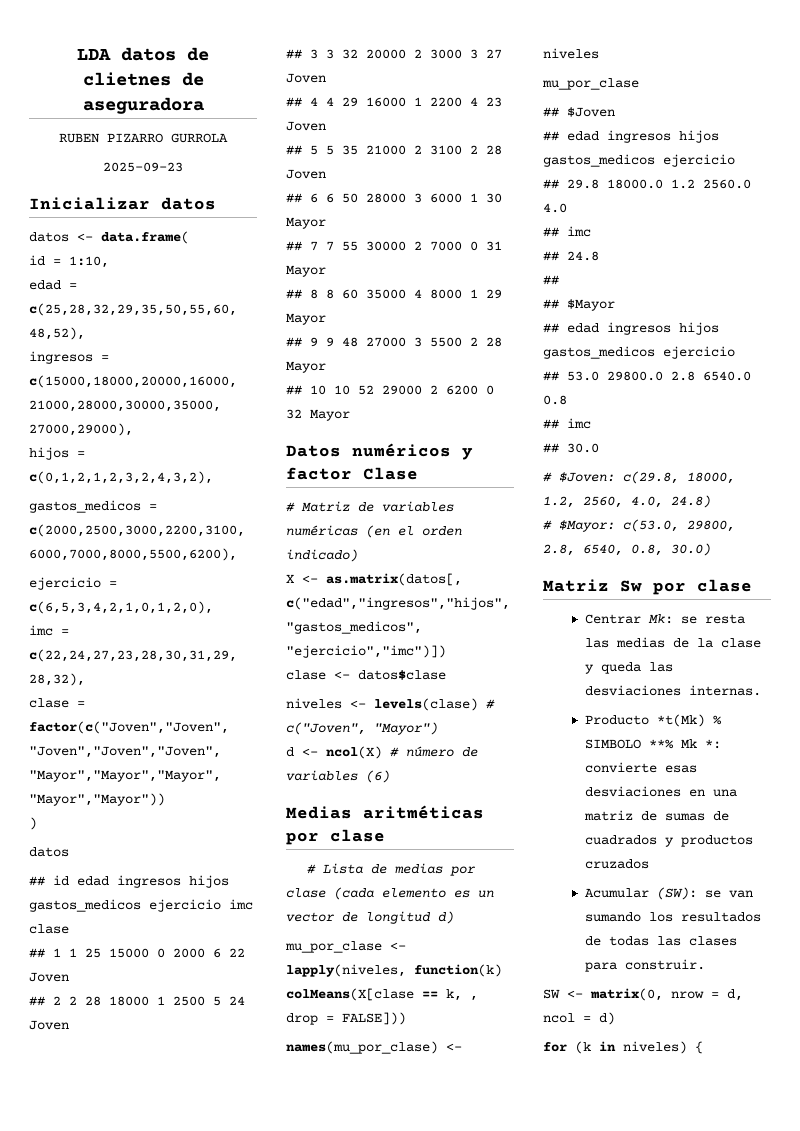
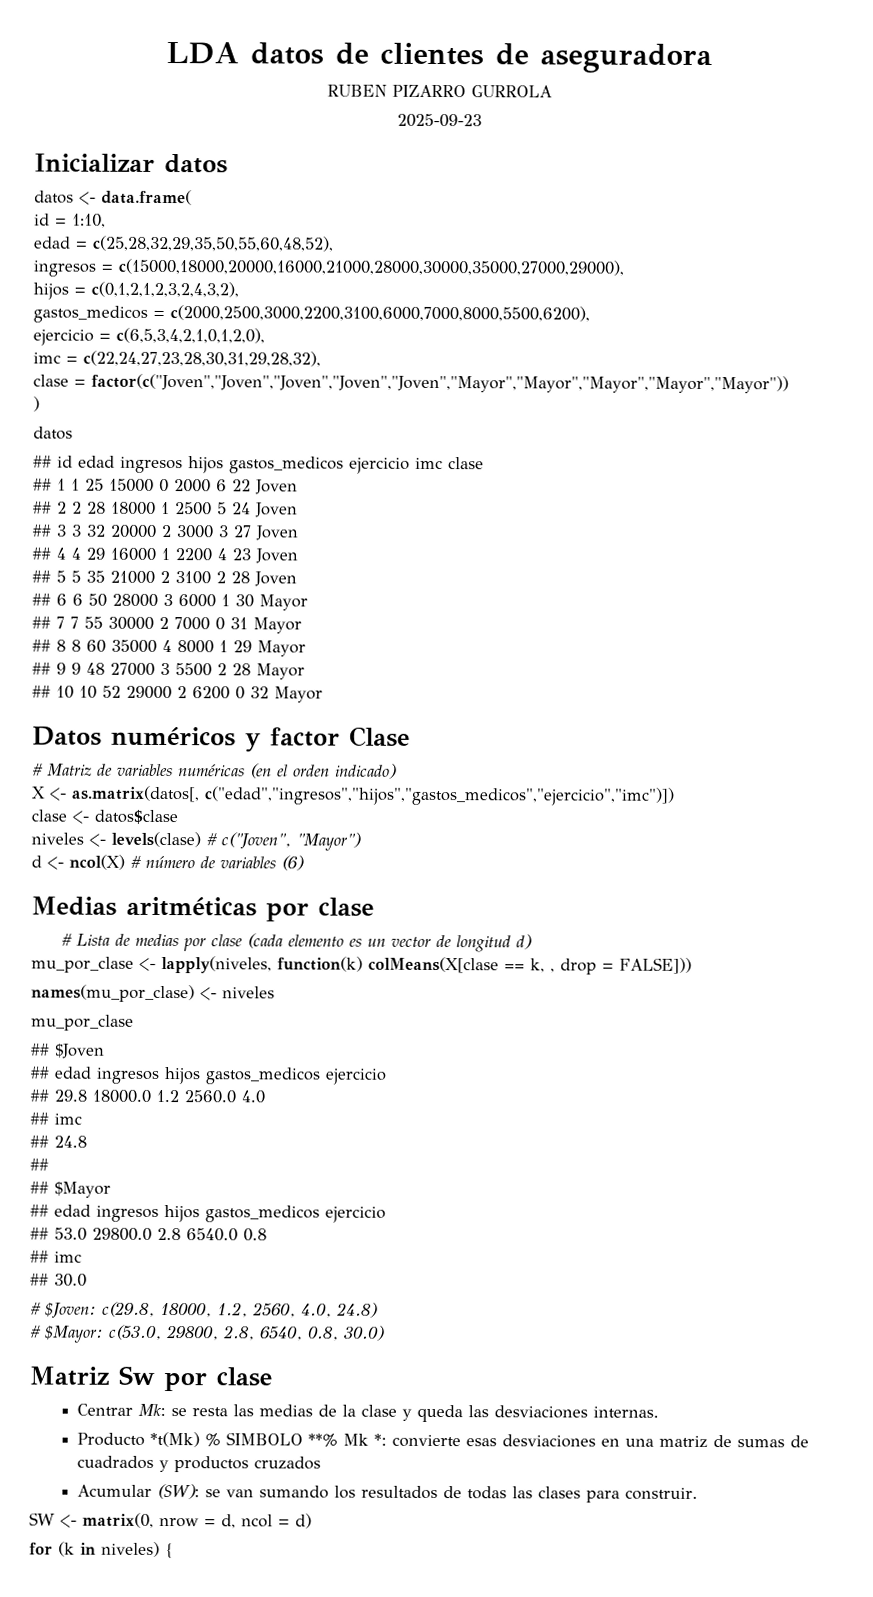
- LDA datos de clietnes de aseguradora
+ LDA datos de clientes de aseguradora

